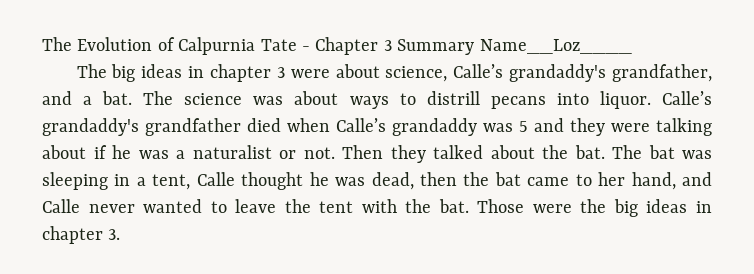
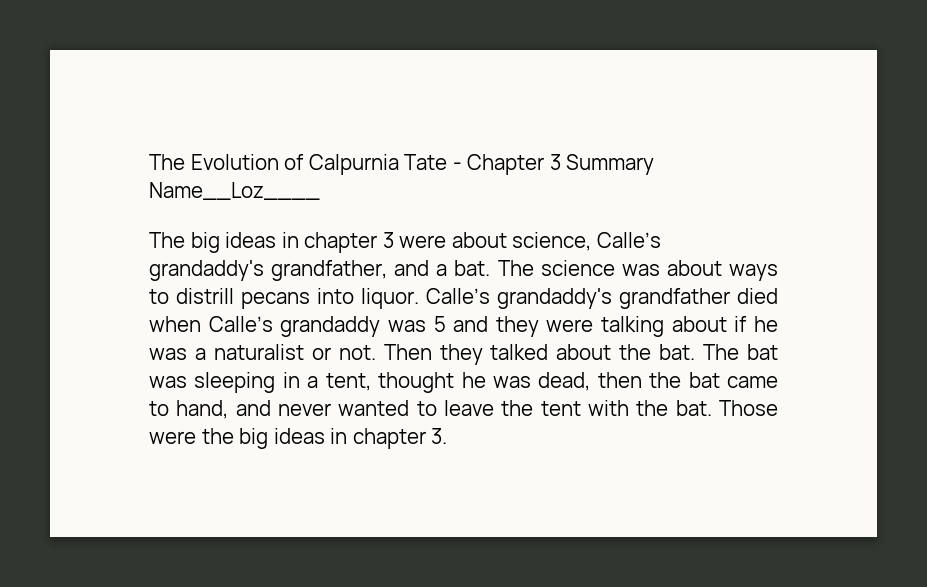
- The bat was sleeping in a tent, Calle thought he was dead, then the bat came to her hand, and Calle never wanted to leave the tent with the bat.
+ The bat was sleeping in a tent, thought he was dead, then the bat came to hand, and never wanted to leave the tent with the bat.

